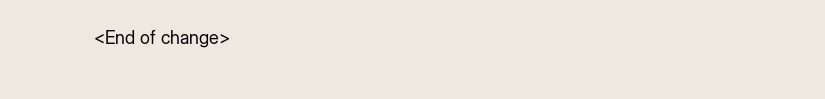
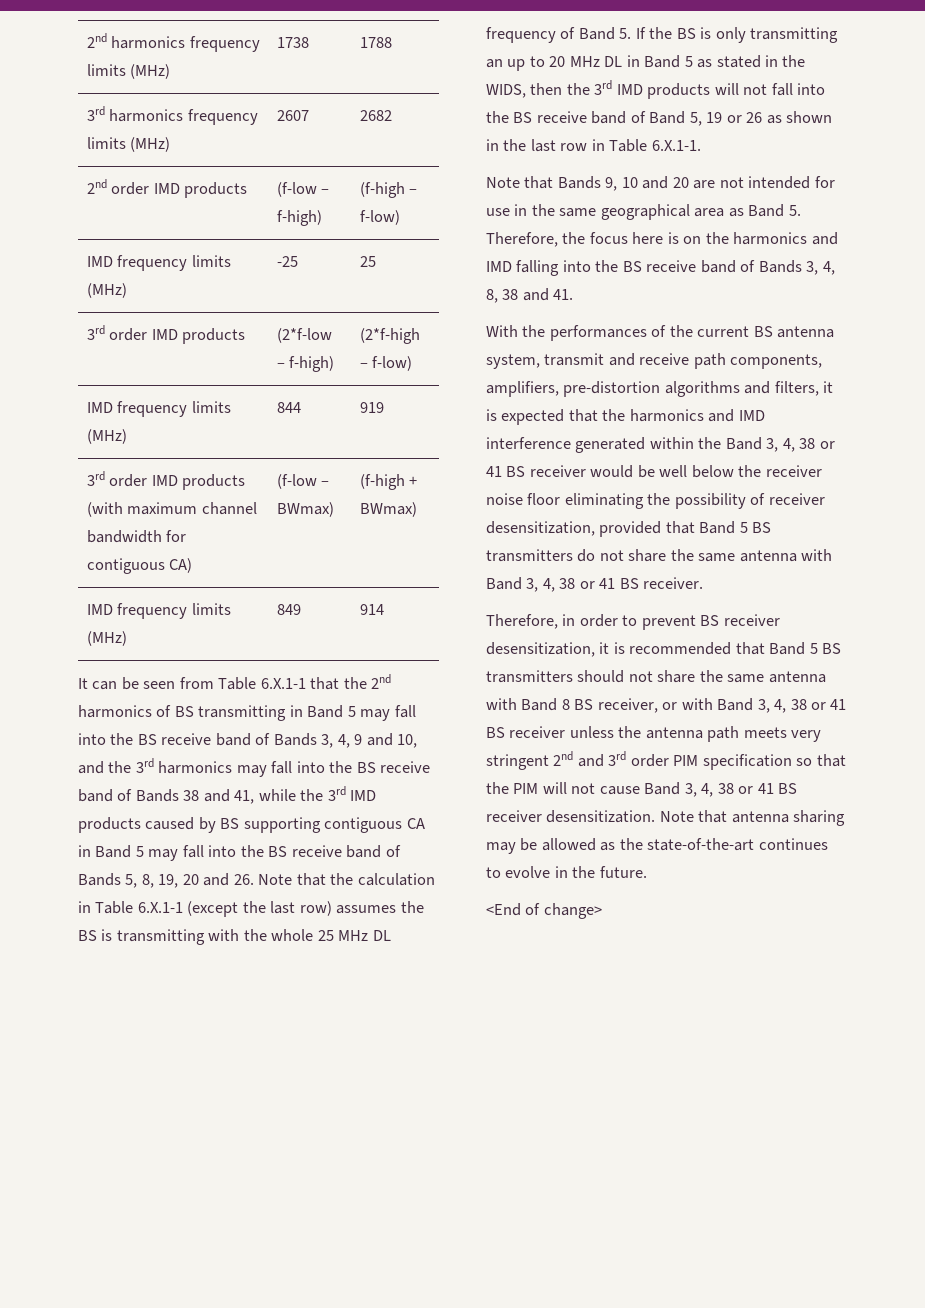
+ 2nd harmonics frequency limits (MHz) | 1738 | 1788
+ 3rd harmonics frequency limits (MHz) | 2607 | 2682
+ 2nd order IMD products | (f-low – f-high) | (f-high – f-low)
+ IMD frequency limits (MHz) | -25 | 25
+ 3rd order IMD products | (2*f-low – f-high) | (2*f-high – f-low)
+ IMD frequency limits (MHz) | 844 | 919
+ 3rd order IMD products (with maximum channel bandwidth for contiguous CA) | (f-low – BWmax) | (f-high + BWmax)
+ IMD frequency limits (MHz) | 849 | 914
+ It can be seen from Table 6.X.1-1 that the 2nd harmonics of BS transmitting in Band 5 may fall into the BS receive band of Bands 3, 4, 9 and 10, and the 3rd harmonics may fall into the BS receive band of Bands 38 and 41, while the 3rd IMD products caused by BS supporting contiguous CA in Band 5 may fall into the BS receive band of Bands 5, 8, 19, 20 and 26. Note that the calculation in Table 6.X.1-1 (except the last row) assumes the BS is transmitting with the whole 25 MHz DL frequency of Band 5. If the BS is only transmitting an up to 20 MHz DL in Band 5 as stated in the WIDS, then the 3rd IMD products will not fall into the BS receive band of Band 5, 19 or 26 as shown in the last row in Table 6.X.1-1.
+ Note that Bands 9, 10 and 20 are not intended for use in the same geographical area as Band 5. Therefore, the focus here is on the harmonics and IMD falling into the BS receive band of Bands 3, 4, 8, 38 and 41.
+ With the performances of the current BS antenna system, transmit and receive path components, amplifiers, pre-distortion algorithms and filters, it is expected that the harmonics and IMD interference generated within the Band 3, 4, 38 or 41 BS receiver would be well below the receiver noise floor eliminating the possibility of receiver desensitization, provided that Band 5 BS transmitters do not share the same antenna with Band 3, 4, 38 or 41 BS receiver.
+ Therefore, in order to prevent BS receiver desensitization, it is recommended that Band 5 BS transmitters should not share the same antenna with Band 8 BS receiver, or with Band 3, 4, 38 or 41 BS receiver unless the antenna path meets very stringent 2nd and 3rd order PIM specification so that the PIM will not cause Band 3, 4, 38 or 41 BS receiver desensitization. Note that antenna sharing may be allowed as the state-of-the-art continues to evolve in the future.

